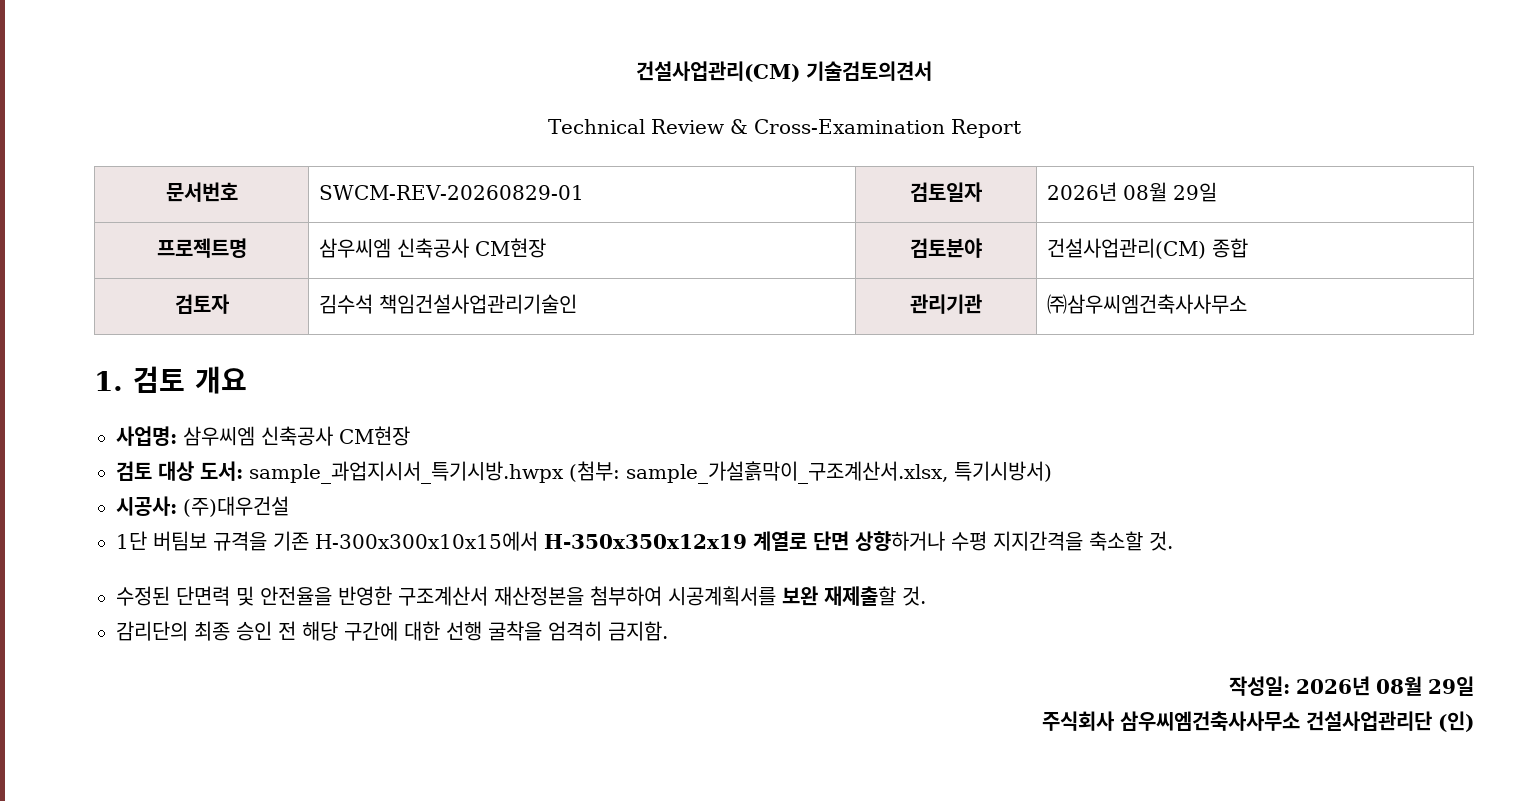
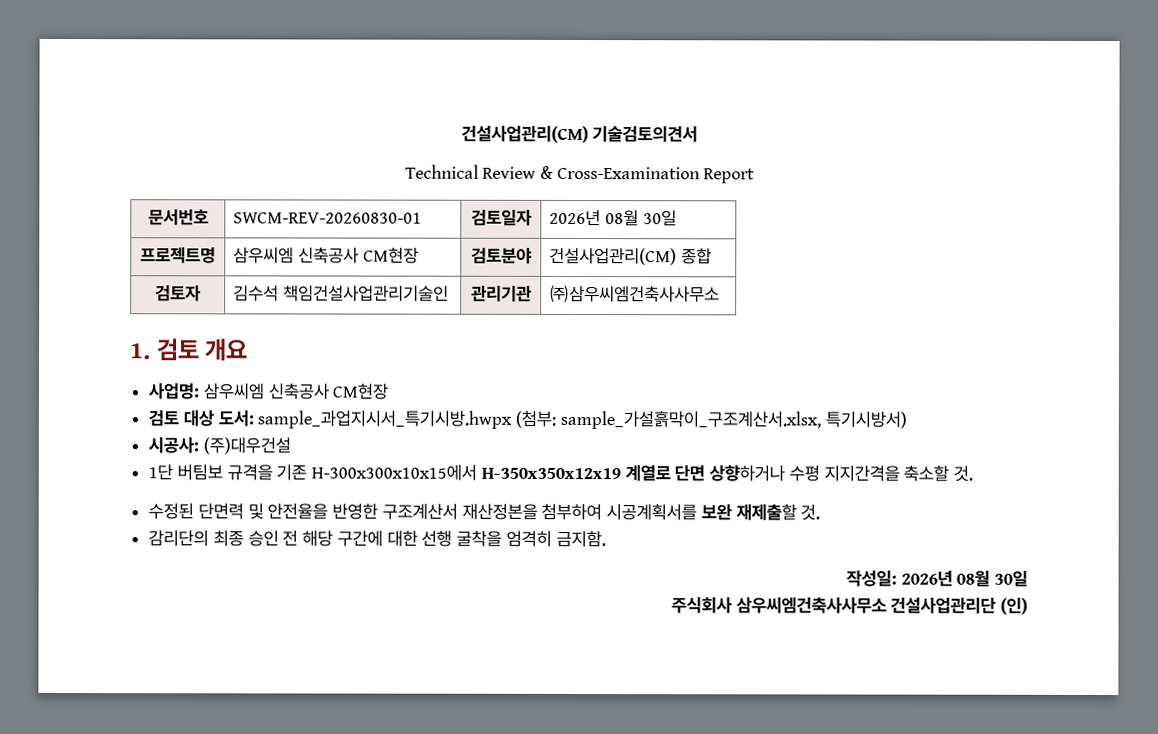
- 문서번호 | SWCM-REV-20260829-01 | 검토일자 | 2026년 08월 29일
+ 문서번호 | SWCM-REV-20260830-01 | 검토일자 | 2026년 08월 30일
- 작성일: 2026년 08월 29일
+ 작성일: 2026년 08월 30일

